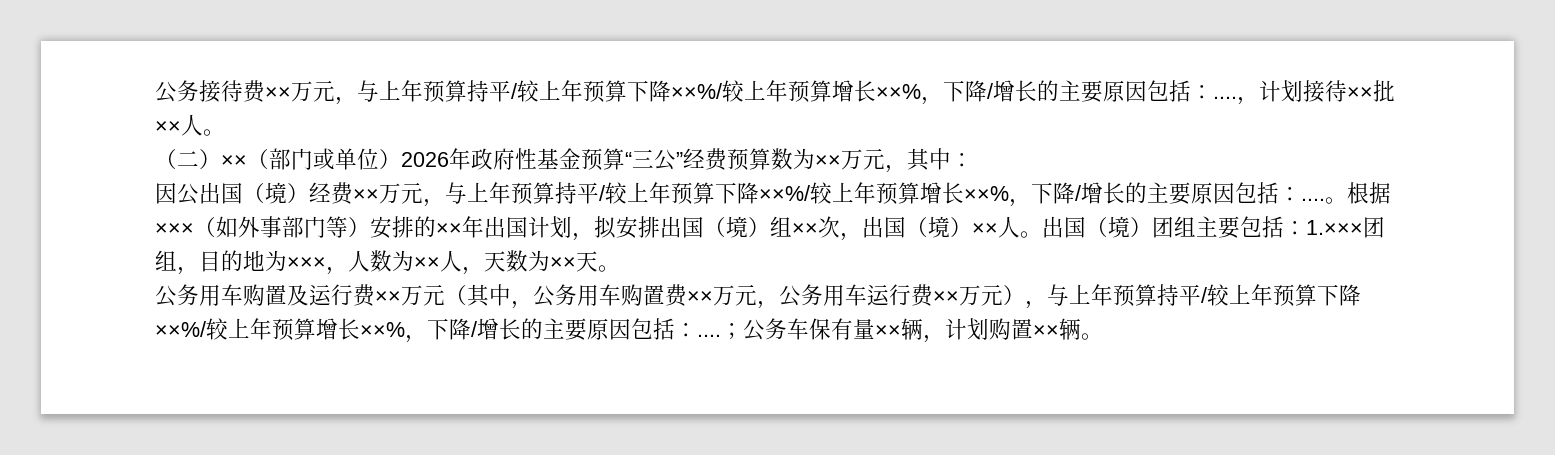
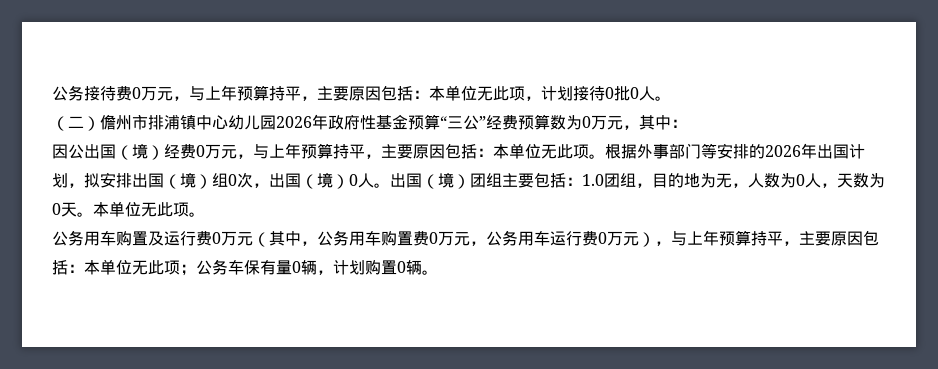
- 公务接待费××万元，与上年预算持平/较上年预算下降××%/较上年预算增长××%，下降/增长的主要原因包括：....，计划接待××批××人。
- （二）××（部门或单位）2026年政府性基金预算“三公”经费预算数为××万元，其中：
+ 公务接待费0万元，与上年预算持平，主要原因包括：本单位无此项，计划接待0批0人。
+ （二）儋州市排浦镇中心幼儿园2026年政府性基金预算“三公”经费预算数为0万元，其中：
- 因公出国（境）经费××万元，与上年预算持平/较上年预算下降××%/较上年预算增长××%，下降/增长的主要原因包括：....。根据×××（如外事部门等）安排的××年出国计划，拟安排出国（境）组××次，出国（境）××人。
+ 因公出国（境）经费0万元，与上年预算持平，主要原因包括：本单位无此项。根据外事部门等安排的2026年出国计划，拟安排出国（境）组0次，出国（境）0人。
- 出国（境）团组主要包括：1.×××团组，目的地为×××，人数为××人，天数为××天。
+ 出国（境）团组主要包括：1.0团组，目的地为无，人数为0人，天数为0天。本单位无此项。
- 公务用车购置及运行费××万元（其中，公务用车购置费××万元，公务用车运行费××万元），与上年预算持平/较上年预算下降××%/较上年预算增长××%，下降/增长的主要原因包括：....；公务车保有量××辆，计划购置××辆。
+ 公务用车购置及运行费0万元（其中，公务用车购置费0万元，公务用车运行费0万元），与上年预算持平，主要原因包括：本单位无此项；公务车保有量0辆，计划购置0辆。

